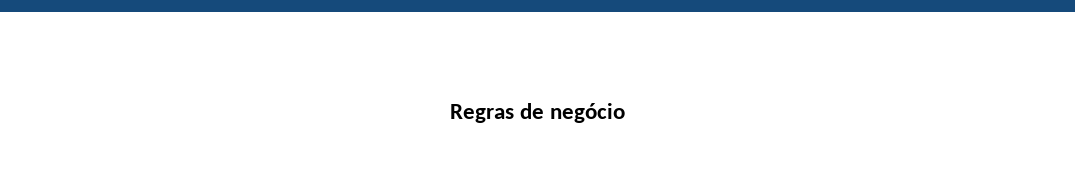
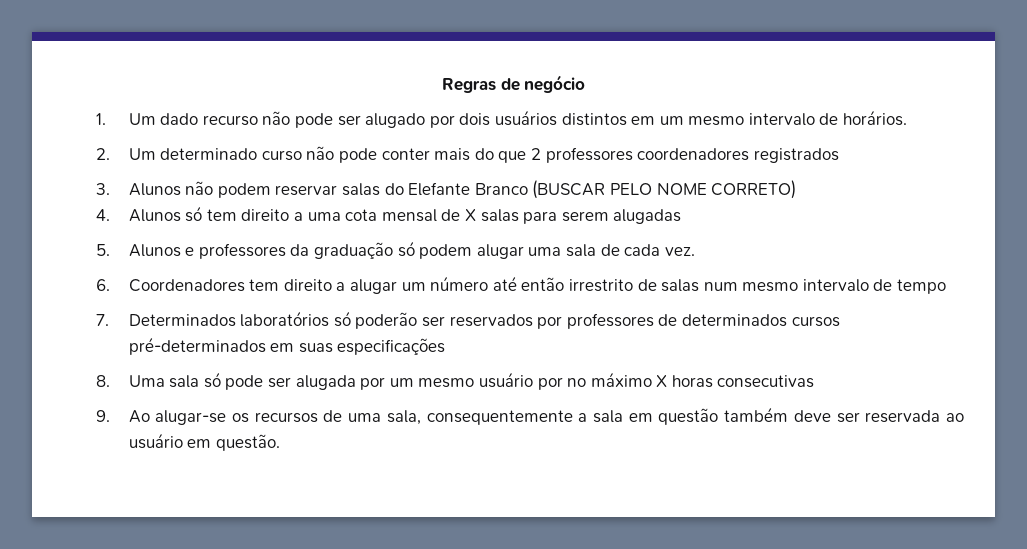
+ 1. Um dado recurso não pode ser alugado por dois usuários distintos em um mesmo intervalo de horários.
+ 2. Um determinado curso não pode conter mais do que 2 professores coordenadores registrados
+ 3. Alunos não podem reservar salas do Elefante Branco (BUSCAR PELO NOME CORRETO)
+ 4. Alunos só tem direito a uma cota mensal de X salas para serem alugadas
+ 5. Alunos e professores da graduação só podem alugar uma sala de cada vez.
+ 6. Coordenadores tem direito a alugar um número até então irrestrito de salas num mesmo intervalo de tempo
+ 7. Determinados laboratórios só poderão ser reservados por professores de determinados cursos pré-determinados em suas especificações
+ 8. Uma sala só pode ser alugada por um mesmo usuário por no máximo X horas consecutivas
+ 9. Ao alugar-se os recursos de uma sala, consequentemente a sala em questão também deve ser reservada ao usuário em questão.

